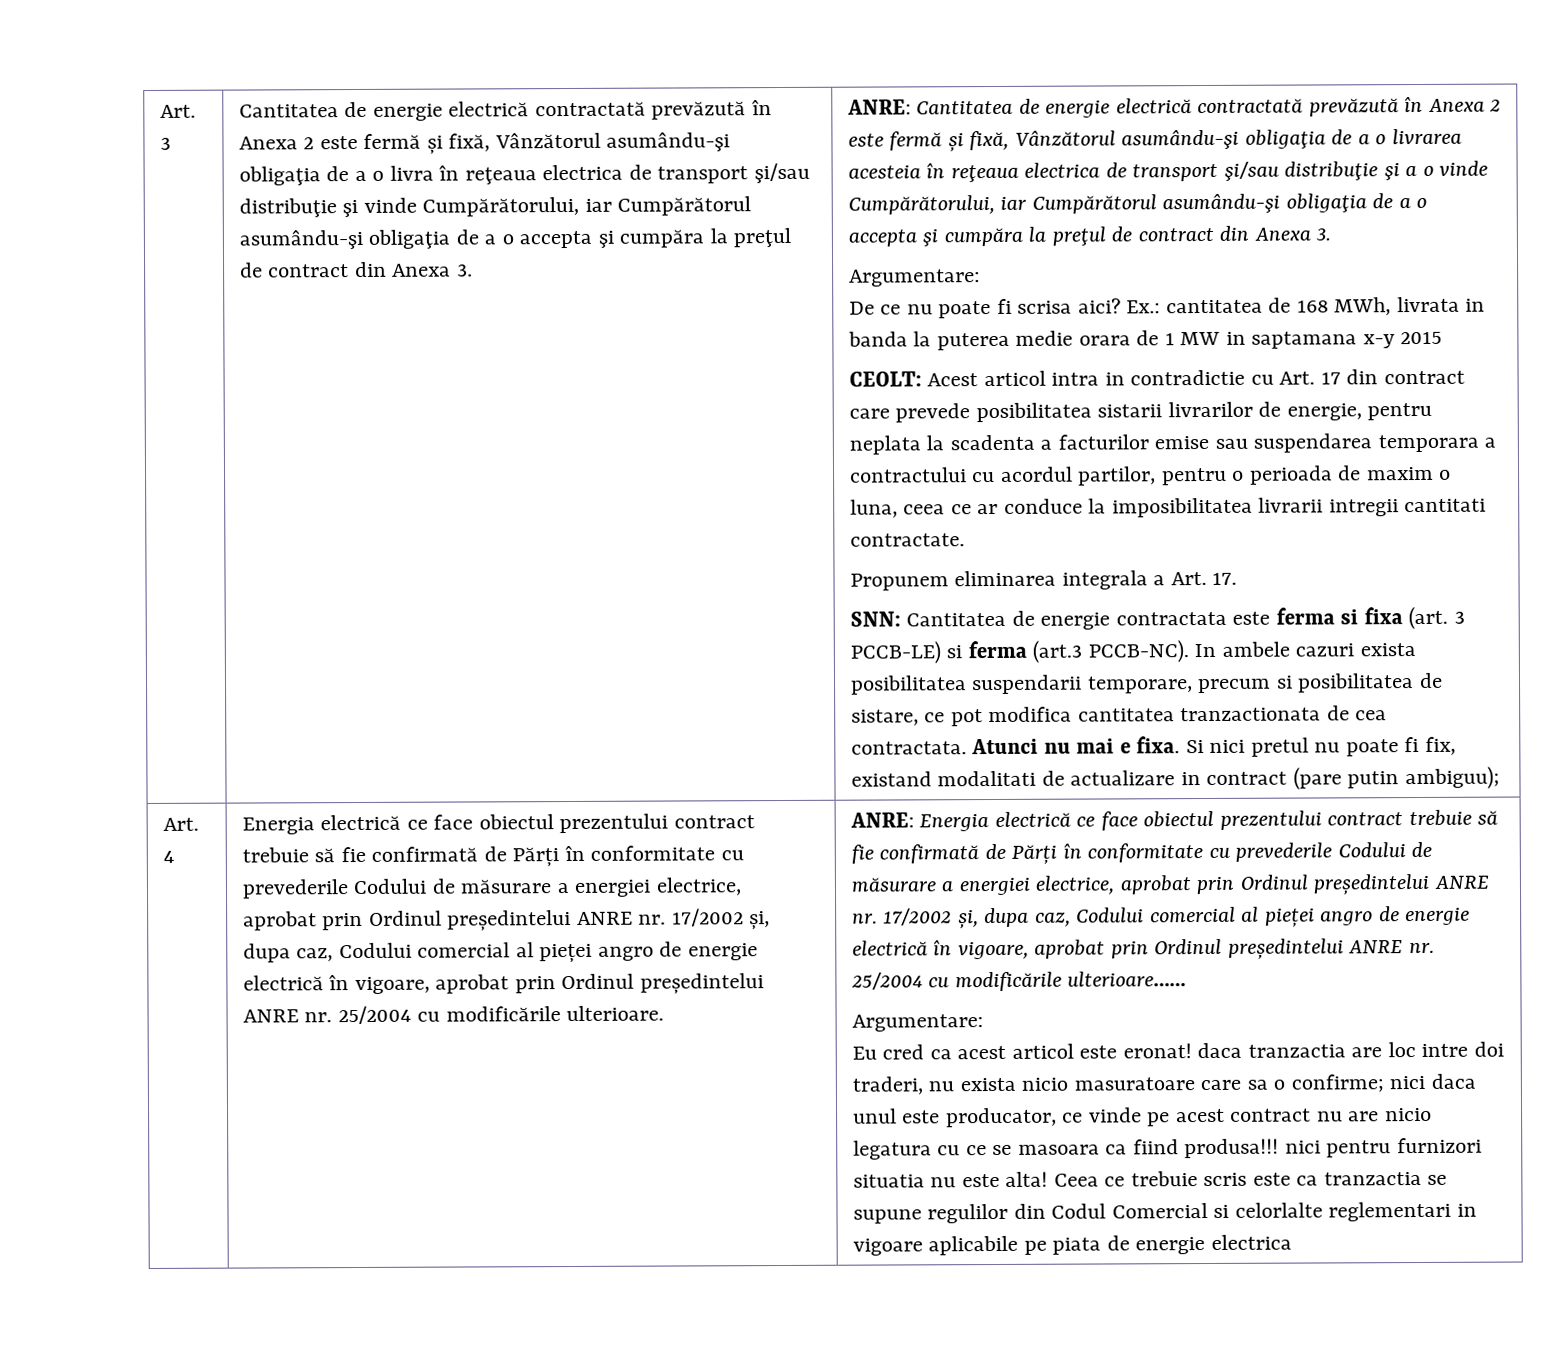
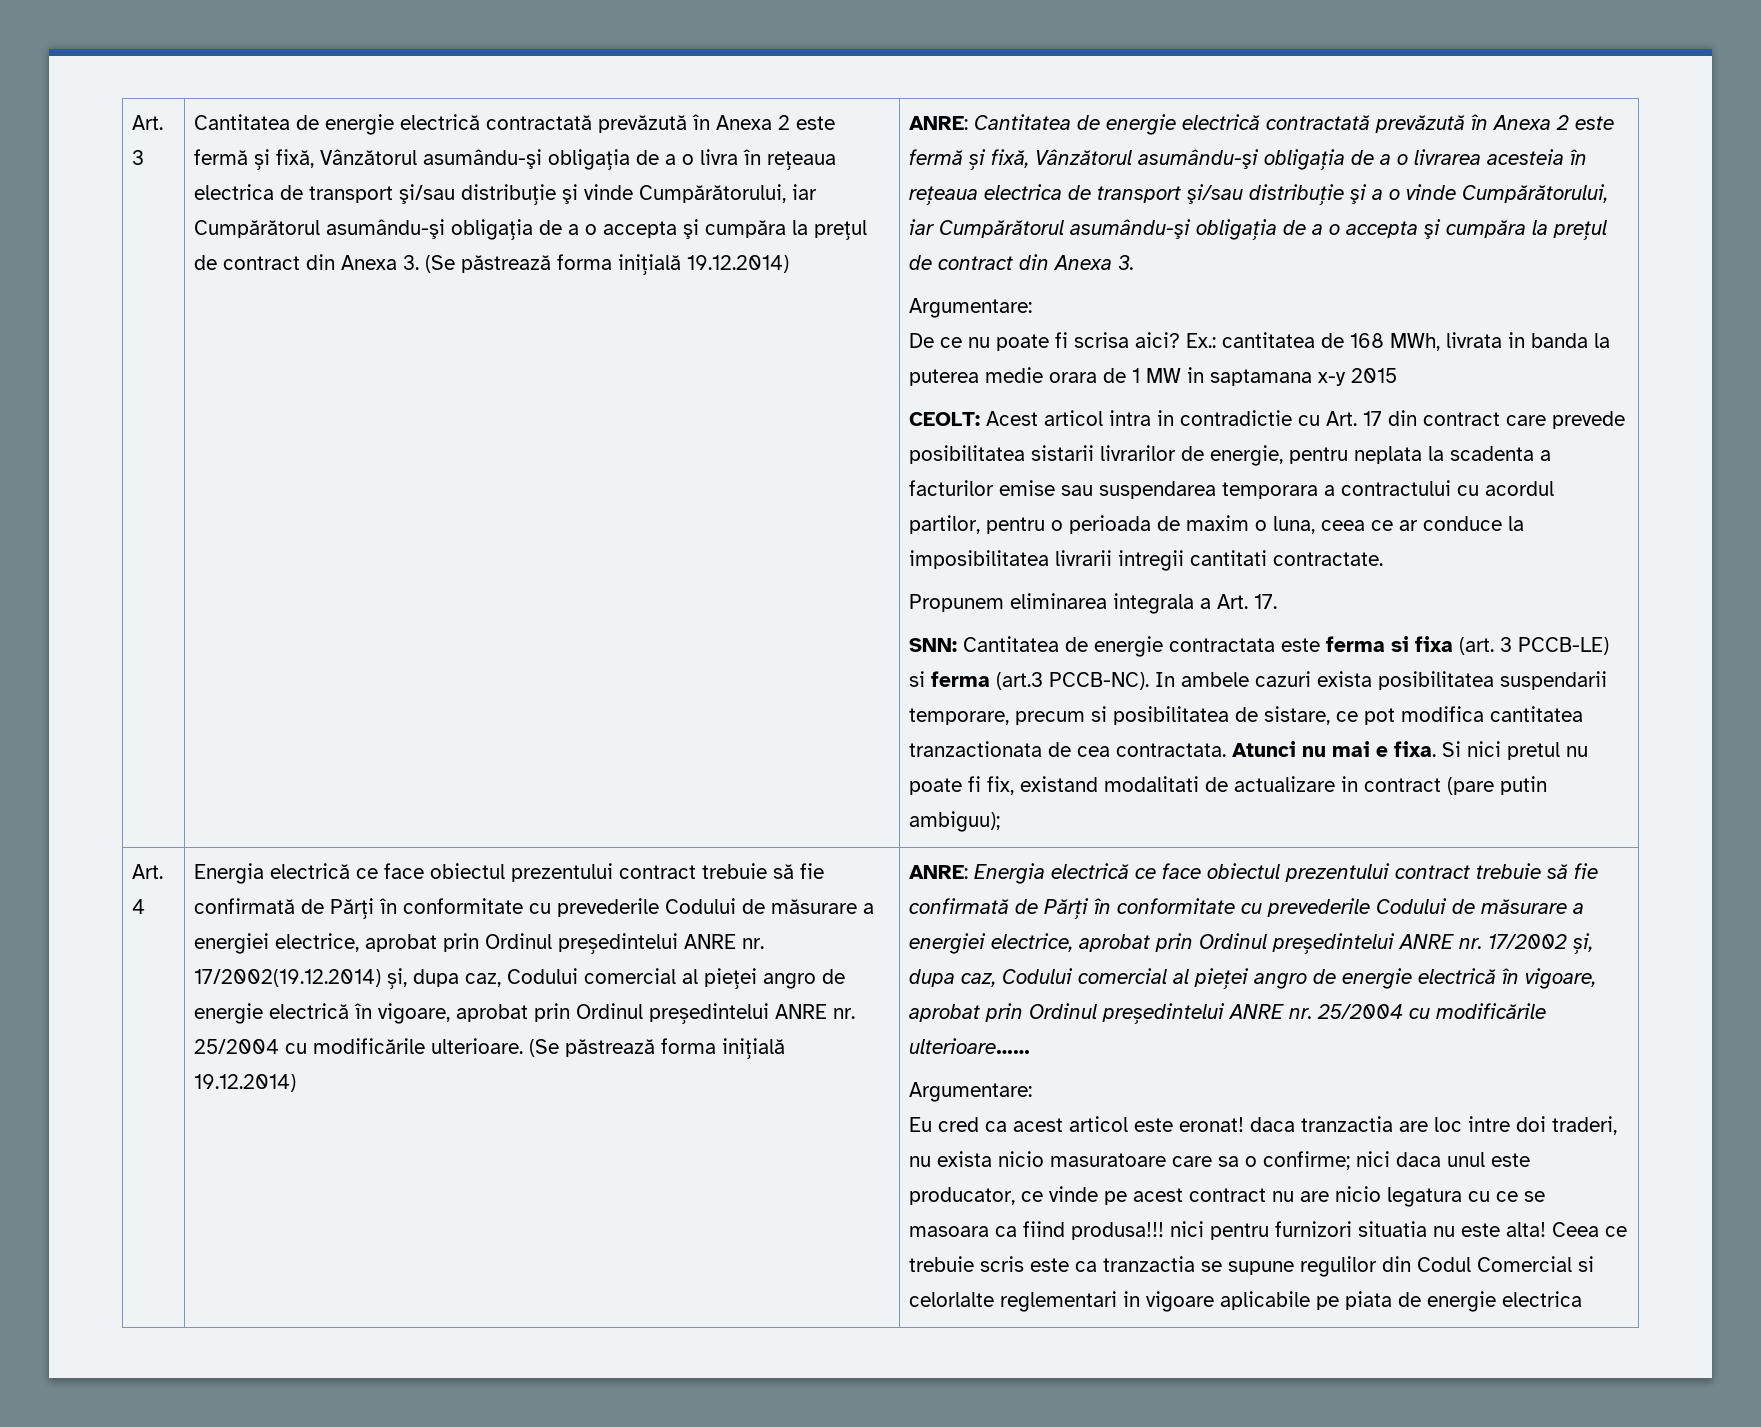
- Cantitatea de energie electrică contractată prevăzută în Anexa 2 este fermă și fixă, Vânzătorul asumându-şi obligaţia de a o livra în reţeaua electrica de transport şi/sau distribuţie şi vinde Cumpărătorului, iar Cumpărătorul asumându-şi obligaţia de a o accepta şi cumpăra la preţul de contract din Anexa 3.
+ Cantitatea de energie electrică contractată prevăzută în Anexa 2 este fermă și fixă, Vânzătorul asumându-şi obligaţia de a o livra în reţeaua electrica de transport şi/sau distribuţie şi vinde Cumpărătorului, iar Cumpărătorul asumându-şi obligaţia de a o accepta şi cumpăra la preţul de contract din Anexa 3. (Se păstrează forma iniţială 19.12.2014)
- Energia electrică ce face obiectul prezentului contract trebuie să fie confirmată de Părți în conformitate cu prevederile Codului de măsurare a energiei electrice, aprobat prin Ordinul președintelui ANRE nr. 17/2002 și, dupa caz, Codului comercial al pieței angro de energie electrică în vigoare, aprobat prin Ordinul președintelui ANRE nr. 25/2004 cu modificările ulterioare.
+ Energia electrică ce face obiectul prezentului contract trebuie să fie confirmată de Părți în conformitate cu prevederile Codului de măsurare a energiei electrice, aprobat prin Ordinul președintelui ANRE nr. 17/2002(19.12.2014) și, dupa caz, Codului comercial al pieței angro de energie electrică în vigoare, aprobat prin Ordinul președintelui ANRE nr. 25/2004 cu modificările ulterioare. (Se păstrează forma iniţială 19.12.2014)

